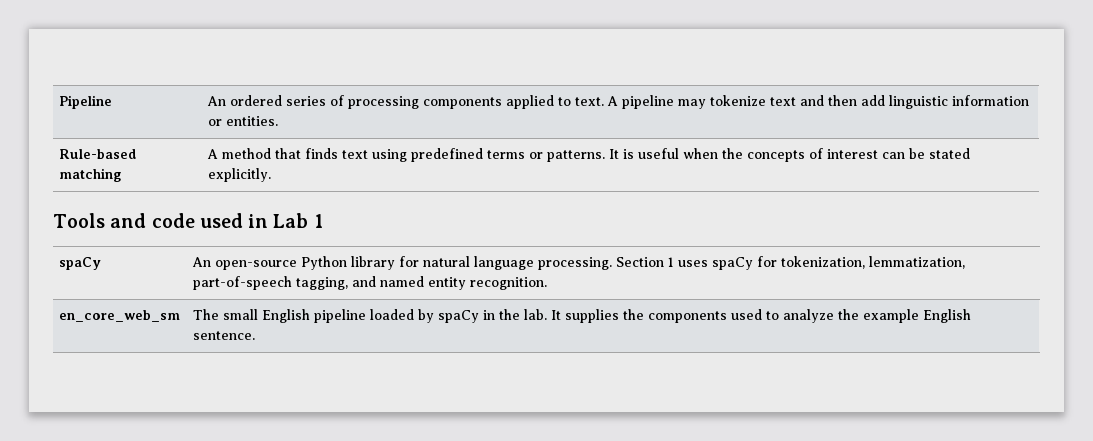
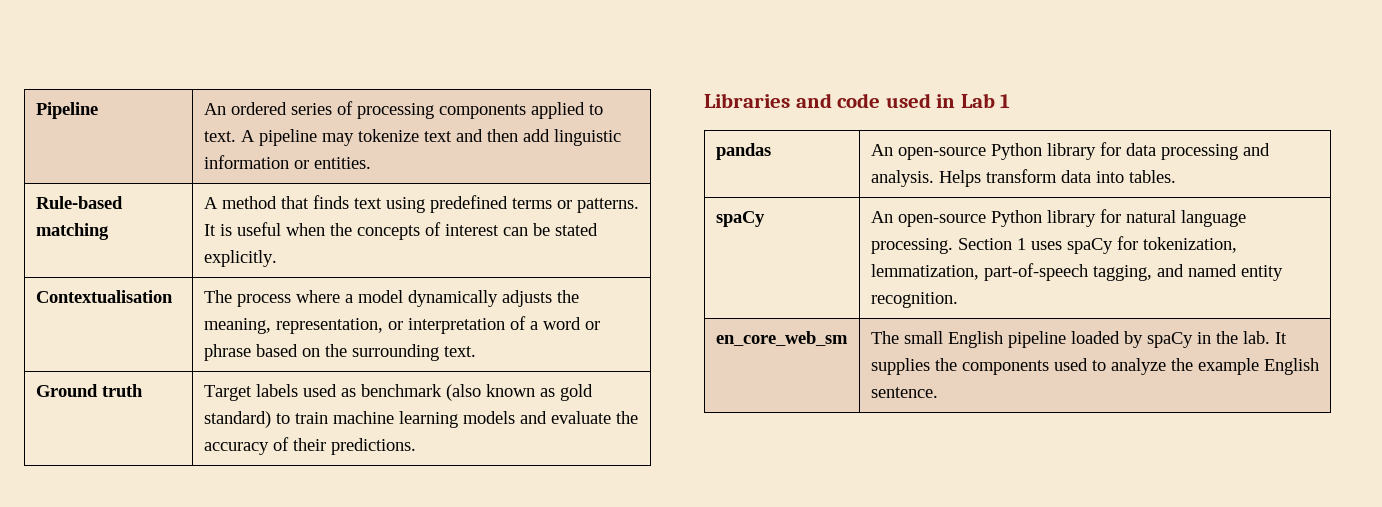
- Tools and code used in Lab 1
+ Contextualisation | The process where a model dynamically adjusts the meaning, representation, or interpretation of a word or phrase based on the surrounding text.
+ Ground truth | Target labels used as benchmark (also known as gold standard) to train machine learning models and evaluate the accuracy of their predictions.
+ Libraries and code used in Lab 1
+ pandas | An open-source Python library for data processing and analysis. Helps transform data into tables.

